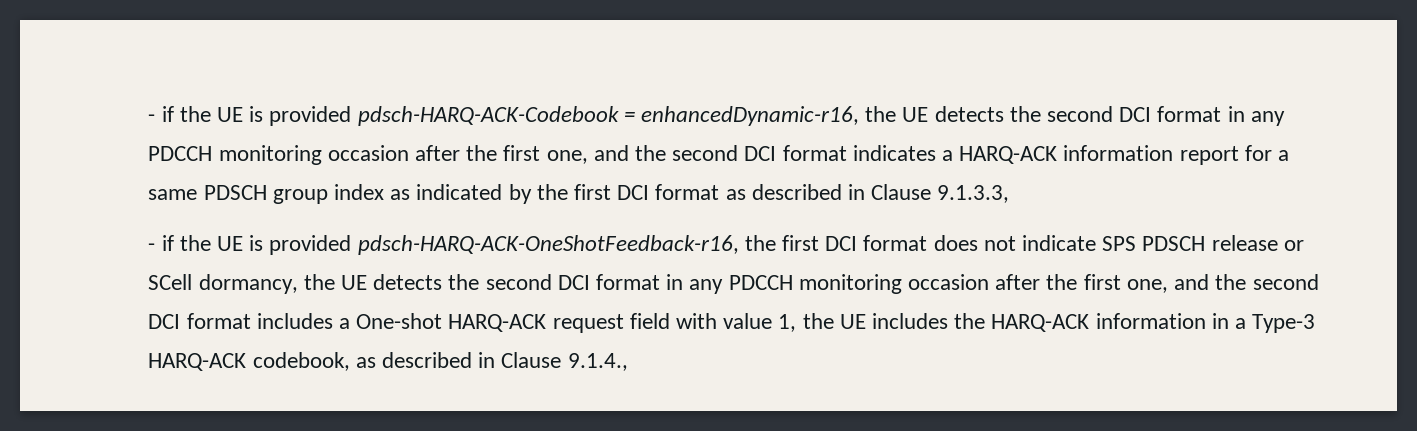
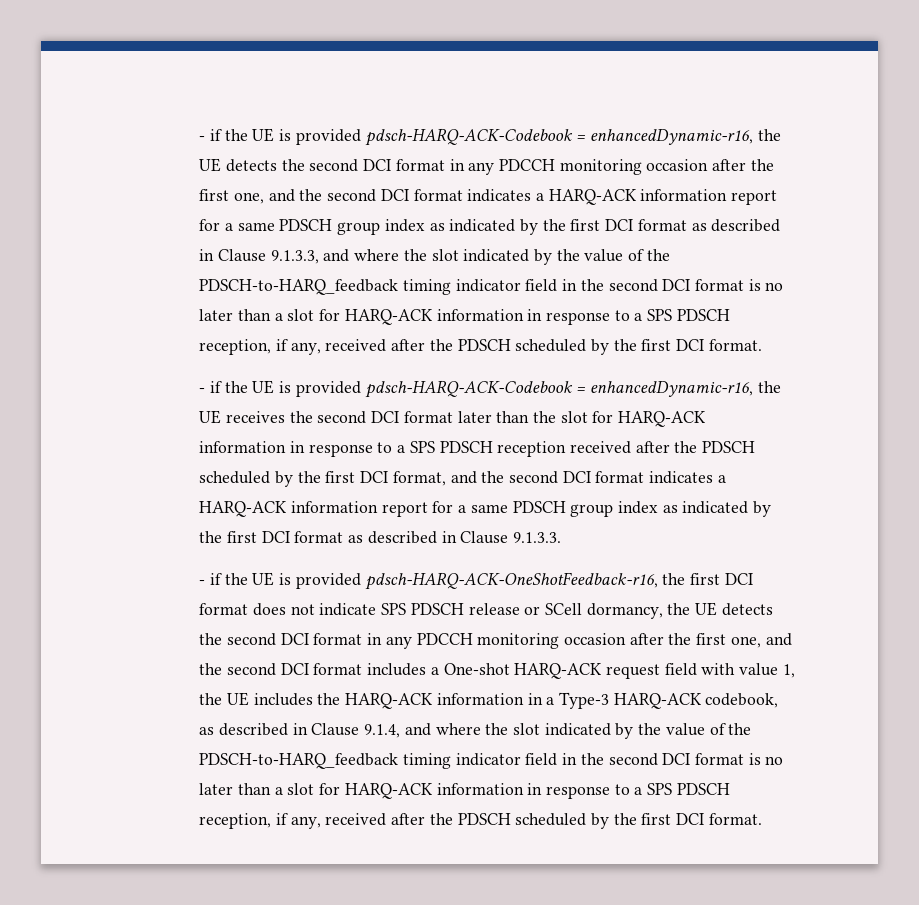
- - if the UE is provided pdsch-HARQ-ACK-Codebook = enhancedDynamic-r16, the UE detects the second DCI format in any PDCCH monitoring occasion after the first one, and the second DCI format indicates a HARQ-ACK information report for a same PDSCH group index as indicated by the first DCI format as described in Clause 9.1.3.3,
+ - if the UE is provided pdsch-HARQ-ACK-Codebook = enhancedDynamic-r16, the UE detects the second DCI format in any PDCCH monitoring occasion after the first one, and the second DCI format indicates a HARQ-ACK information report for a same PDSCH group index as indicated by the first DCI format as described in Clause 9.1.3.3, and where the slot indicated by the value of the PDSCH-to-HARQ_feedback timing indicator field in the second DCI format is no later than a slot for HARQ-ACK information in response to a SPS PDSCH reception, if any, received after the PDSCH scheduled by the first DCI format.
+ - if the UE is provided pdsch-HARQ-ACK-Codebook = enhancedDynamic-r16, the UE receives the second DCI format later than the slot for HARQ-ACK information in response to a SPS PDSCH reception received after the PDSCH scheduled by the first DCI format, and the second DCI format indicates a HARQ-ACK information report for a same PDSCH group index as indicated by the first DCI format as described in Clause 9.1.3.3.
- - if the UE is provided pdsch-HARQ-ACK-OneShotFeedback-r16, the first DCI format does not indicate SPS PDSCH release or SCell dormancy, the UE detects the second DCI format in any PDCCH monitoring occasion after the first one, and the second DCI format includes a One-shot HARQ-ACK request field with value 1, the UE includes the HARQ-ACK information in a Type-3 HARQ-ACK codebook, as described in Clause 9.1.4.,
+ - if the UE is provided pdsch-HARQ-ACK-OneShotFeedback-r16, the first DCI format does not indicate SPS PDSCH release or SCell dormancy, the UE detects the second DCI format in any PDCCH monitoring occasion after the first one, and the second DCI format includes a One-shot HARQ-ACK request field with value 1, the UE includes the HARQ-ACK information in a Type-3 HARQ-ACK codebook, as described in Clause 9.1.4, and where the slot indicated by the value of the PDSCH-to-HARQ_feedback timing indicator field in the second DCI format is no later than a slot for HARQ-ACK information in response to a SPS PDSCH reception, if any, received after the PDSCH scheduled by the first DCI format.

